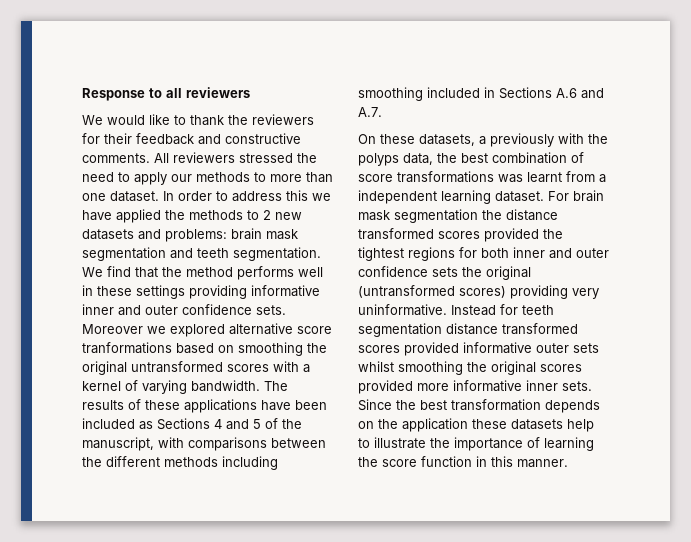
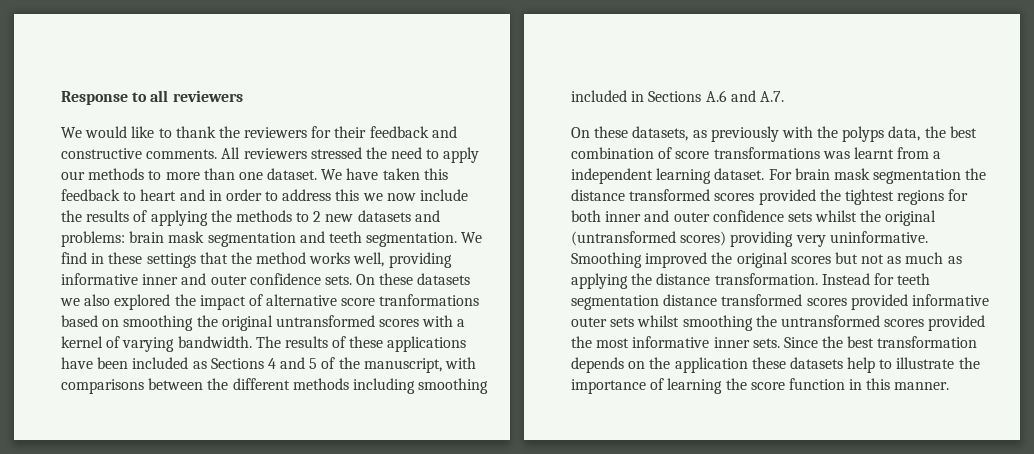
- In order to address this we have applied the methods to 2 new datasets and problems: brain mask segmentation and teeth segmentation.
+ We have taken this feedback to heart and in order to address this we now include the results of applying the methods to 2 new datasets and problems: brain mask segmentation and teeth segmentation.
- We find that the method performs well in these settings providing informative inner and outer confidence sets.
+ We find in these settings that the method works well, providing informative inner and outer confidence sets.
- Moreover we explored alternative score tranformations based on smoothing the original untransformed scores with a kernel of varying bandwidth.
+ On these datasets we also explored the impact of alternative score tranformations based on smoothing the original untransformed scores with a kernel of varying bandwidth.
- On these datasets, a previously with the polyps data, the best combination of score transformations was learnt from a independent learning dataset.
+ On these datasets, as previously with the polyps data, the best combination of score transformations was learnt from a independent learning dataset.
- For brain mask segmentation the distance transformed scores provided the tightest regions for both inner and outer confidence sets the original (untransformed scores) providing very uninformative.
+ For brain mask segmentation the distance transformed scores provided the tightest regions for both inner and outer confidence sets whilst the original (untransformed scores) providing very uninformative.
+ Smoothing improved the original scores but not as much as applying the distance transformation.
- Instead for teeth segmentation distance transformed scores provided informative outer sets whilst smoothing the original scores provided more informative inner sets.
+ Instead for teeth segmentation distance transformed scores provided informative outer sets whilst smoothing the untransformed scores provided the most informative inner sets.

